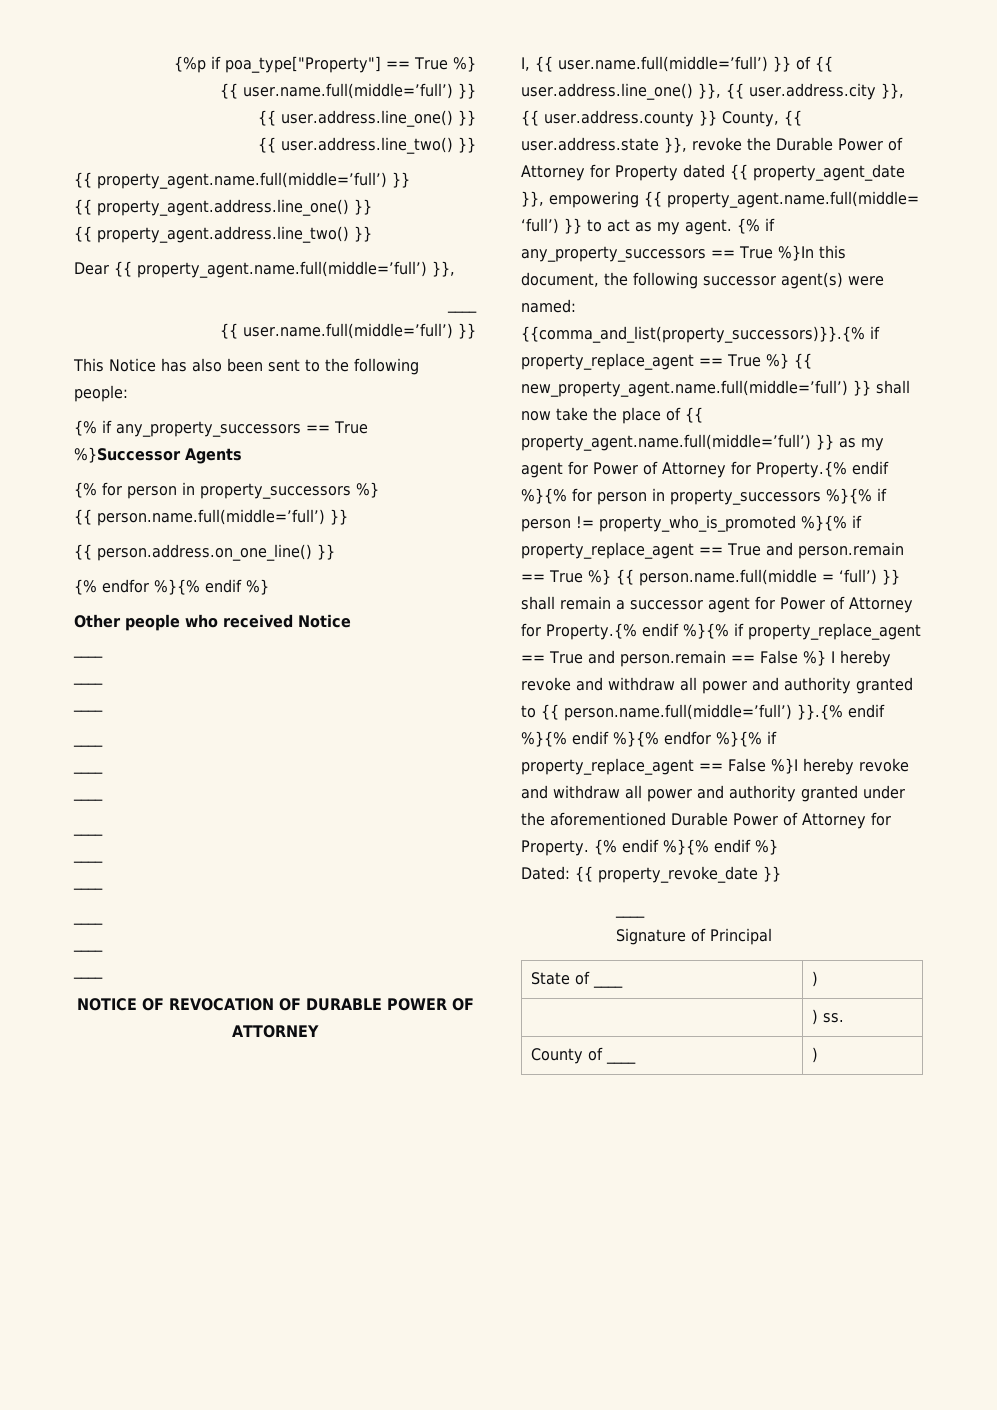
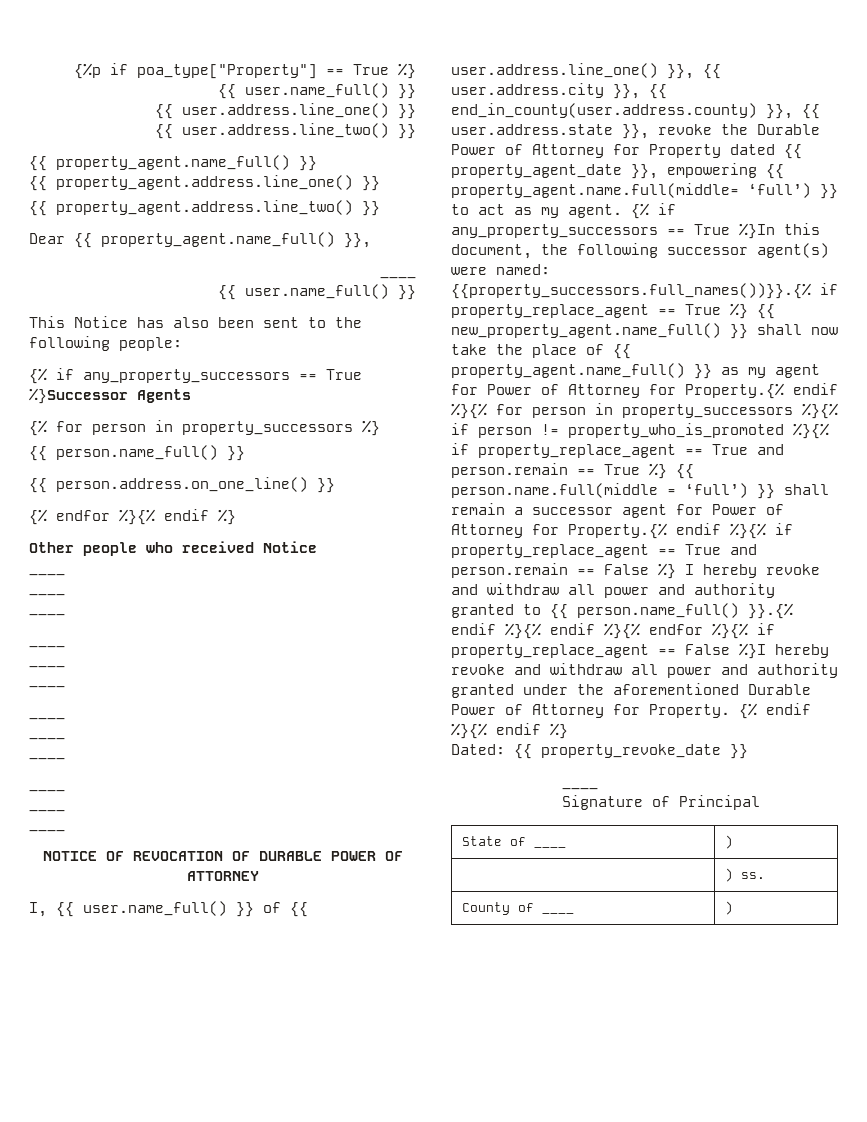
  {%p if poa_type["Property"] == True %}
- {{ user.name.full(middle=’full’) }}
+ {{ user.name_full() }}
  {{ user.address.line_two() }}
- {{ property_agent.name.full(middle=’full’) }}
+ {{ property_agent.name_full() }}
- Dear {{ property_agent.name.full(middle=’full’) }},
+ Dear {{ property_agent.name_full() }},
  ____
- {{ user.name.full(middle=’full’) }}
+ {{ user.name_full() }}
- {{ person.name.full(middle=’full’) }}
+ {{ person.name_full() }}
- I, {{ user.name.full(middle=’full’) }} of {{ user.address.line_one() }}, {{ user.address.city }}, {{ user.address.county }} County, {{ user.address.state }}, revoke the Durable Power of Attorney for Property dated {{ property_agent_date }}, empowering {{ property_agent.name.full(middle= ‘full’) }} to act as my agent.
+ I, {{ user.name_full() }} of {{ user.address.line_one() }}, {{ user.address.city }}, {{ end_in_county(user.address.county) }}, {{ user.address.state }}, revoke the Durable Power of Attorney for Property dated {{ property_agent_date }}, empowering {{ property_agent.name.full(middle= ‘full’) }} to act as my agent.
- {{comma_and_list(property_successors)}}.{% if property_replace_agent == True %} {{ new_property_agent.name.full(middle=’full’) }} shall now take the place of {{ property_agent.name.full(middle=’full’) }} as my agent for Power of Attorney for Property.{% endif %}{% for person in property_successors %}{% if person != property_who_is_promoted %}{% if property_replace_agent == True and person.remain == True %} {{ person.name.full(middle = ‘full’) }} shall remain a successor agent for Power of Attorney for Property.{% endif %}{% if property_replace_agent == True and person.remain == False %} I hereby revoke and withdraw all power and authority granted to {{ person.name.full(middle=’full’) }}.{% endif %}{% endif %}{% endfor %}{% if property_replace_agent == False %}I hereby revoke and withdraw all power and authority granted under the aforementioned Durable Power of Attorney for Property.
+ {{property_successors.full_names())}}.{% if property_replace_agent == True %} {{ new_property_agent.name_full() }} shall now take the place of {{ property_agent.name_full() }} as my agent for Power of Attorney for Property.{% endif %}{% for person in property_successors %}{% if person != property_who_is_promoted %}{% if property_replace_agent == True and person.remain == True %} {{ person.name.full(middle = ‘full’) }} shall remain a successor agent for Power of Attorney for Property.{% endif %}{% if property_replace_agent == True and person.remain == False %} I hereby revoke and withdraw all power and authority granted to {{ person.name_full() }}.{% endif %}{% endif %}{% endfor %}{% if property_replace_agent == False %}I hereby revoke and withdraw all power and authority granted under the aforementioned Durable Power of Attorney for Property.

